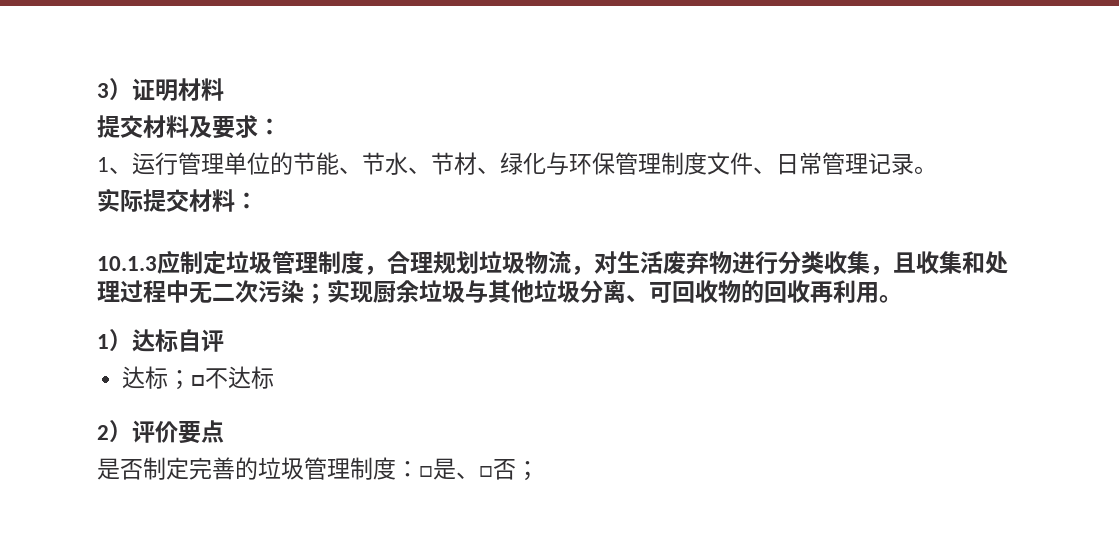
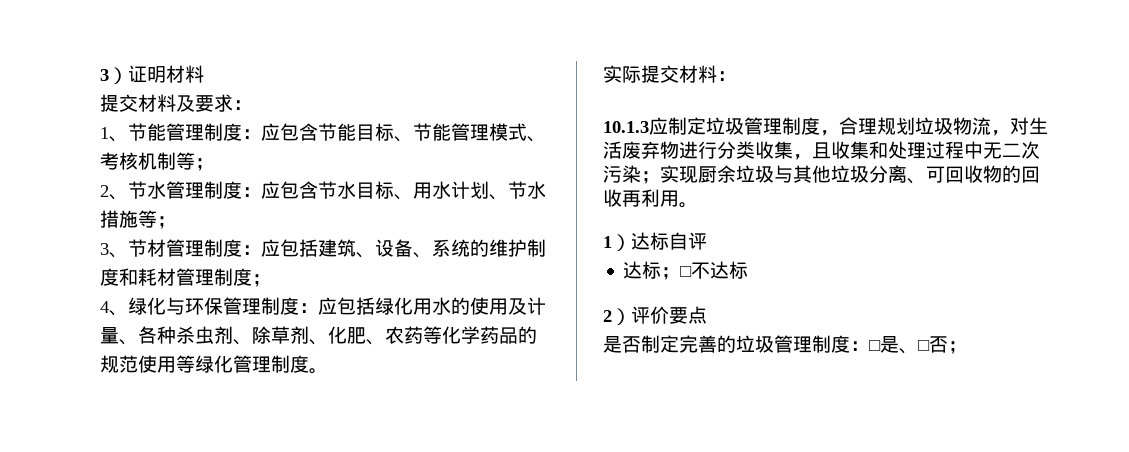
- 1、运行管理单位的节能、节水、节材、绿化与环保管理制度文件、日常管理记录。
+ 1、节能管理制度：应包含节能目标、节能管理模式、考核机制等；
+ 2、节水管理制度：应包含节水目标、用水计划、节水措施等；
+ 3、节材管理制度：应包括建筑、设备、系统的维护制度和耗材管理制度；
+ 4、绿化与环保管理制度：应包括绿化用水的使用及计量、各种杀虫剂、除草剂、化肥、农药等化学药品的规范使用等绿化管理制度。

